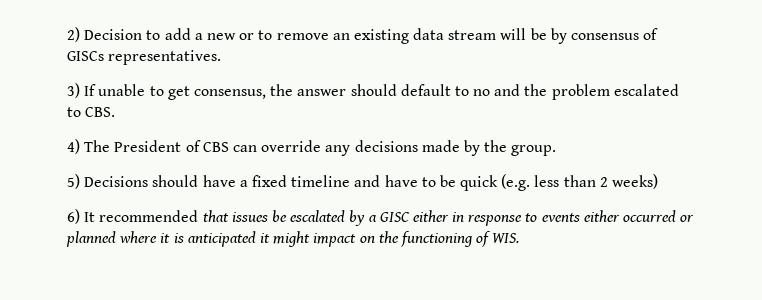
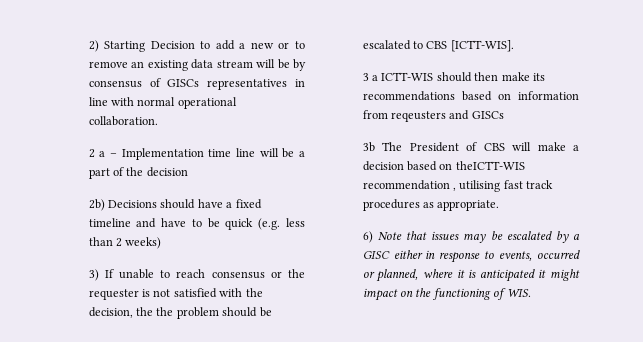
- 2) Decision to add a new or to remove an existing data stream will be by consensus of GISCs representatives.
- 3) If unable to get consensus, the answer should default to no and the problem escalated to CBS.
- 4) The President of CBS can override any decisions made by the group.
- 5) Decisions should have a fixed timeline and have to be quick (e.g. less than 2 weeks)
+ 2) Starting Decision to add a new or to remove an existing data stream will be by consensus of GISCs representatives in line with normal operational collaboration.
+ 2 a – Implementation time line will be a part of the decision
+ 2b) Decisions should have a fixed timeline and have to be quick (e.g. less than 2 weeks)
+ 3) If unable to reach consensus or the requester is not satisfied with the decision, the the problem should be escalated to CBS [ICTT-WIS].
+ 3 a ICTT-WIS should then make its recommendations based on information from reqeusters and GISCs
+ 3b The President of CBS will make a decision based on theICTT-WIS recommendation , utilising fast track procedures as appropriate.
- 6) It recommended that issues be escalated by a GISC either in response to events either occurred or planned where it is anticipated it might impact on the functioning of WIS.
+ 6) Note that issues may be escalated by a GISC either in response to events, occurred or planned, where it is anticipated it might impact on the functioning of WIS.

